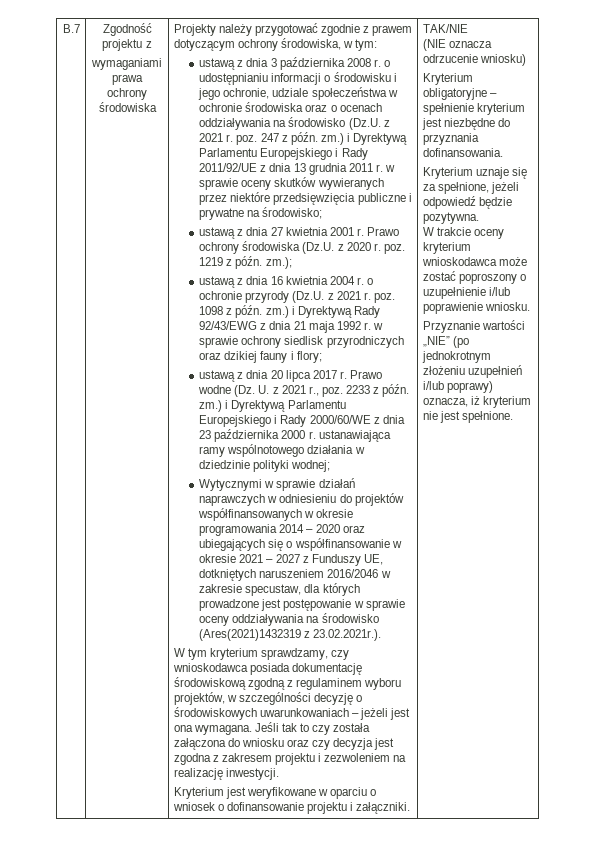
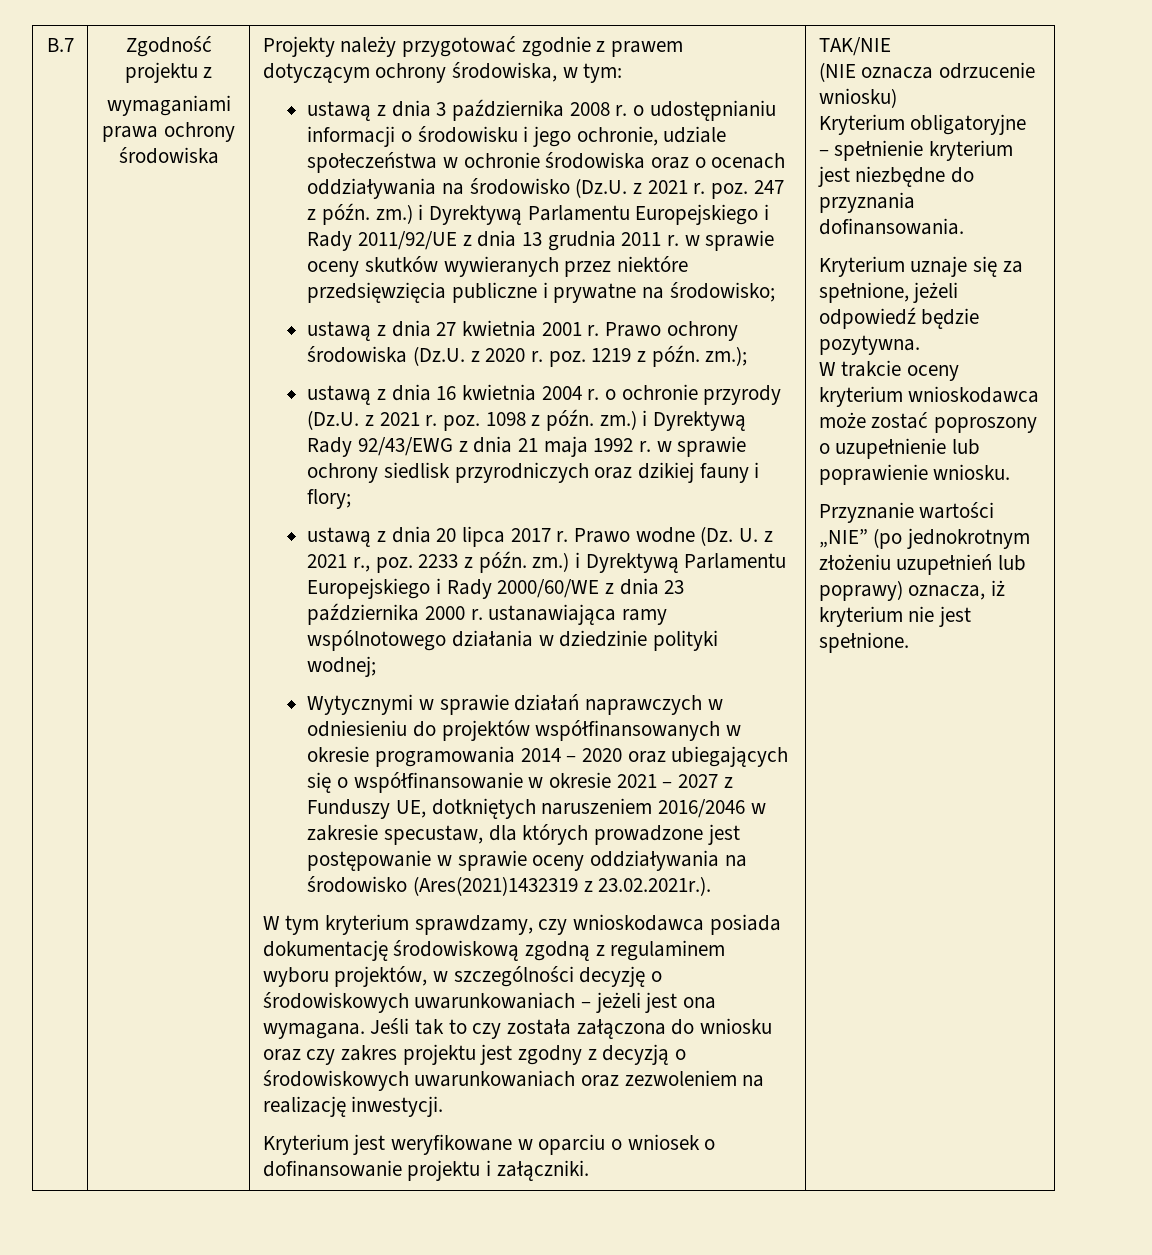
- Jeśli tak to czy została załączona do wniosku oraz czy decyzja jest zgodna z zakresem projektu i zezwoleniem na realizację inwestycji.
+ Jeśli tak to czy została załączona do wniosku oraz czy zakres projektu jest zgodny z decyzją o środowiskowych uwarunkowaniach oraz zezwoleniem na realizację inwestycji.
- W trakcie oceny kryterium wnioskodawca może zostać poproszony o uzupełnienie i/lub poprawienie wniosku.
+ W trakcie oceny kryterium wnioskodawca może zostać poproszony o uzupełnienie lub poprawienie wniosku.
- Przyznanie wartości „NIE” (po jednokrotnym złożeniu uzupełnień i/lub poprawy) oznacza, iż kryterium nie jest spełnione.
+ Przyznanie wartości „NIE” (po jednokrotnym złożeniu uzupełnień lub poprawy) oznacza, iż kryterium nie jest spełnione.

